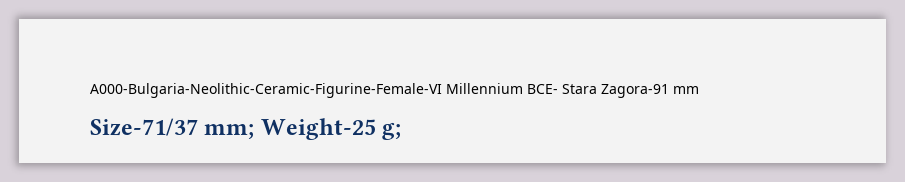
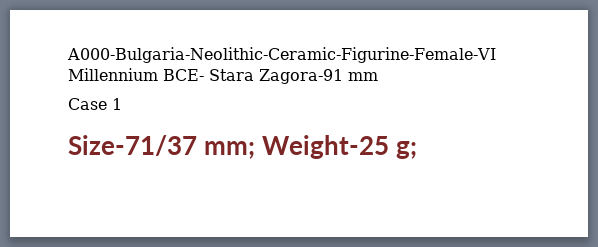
+ Case 1

